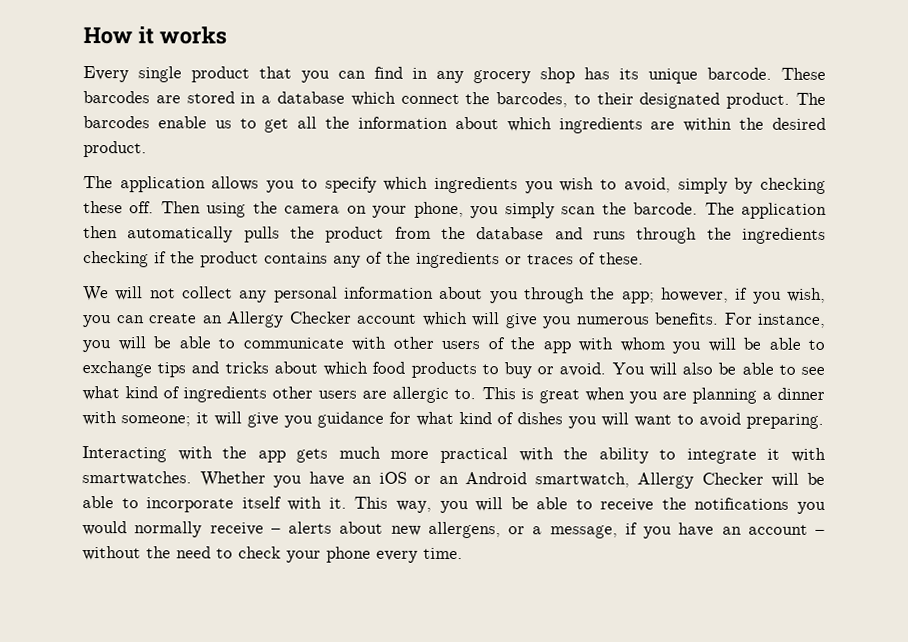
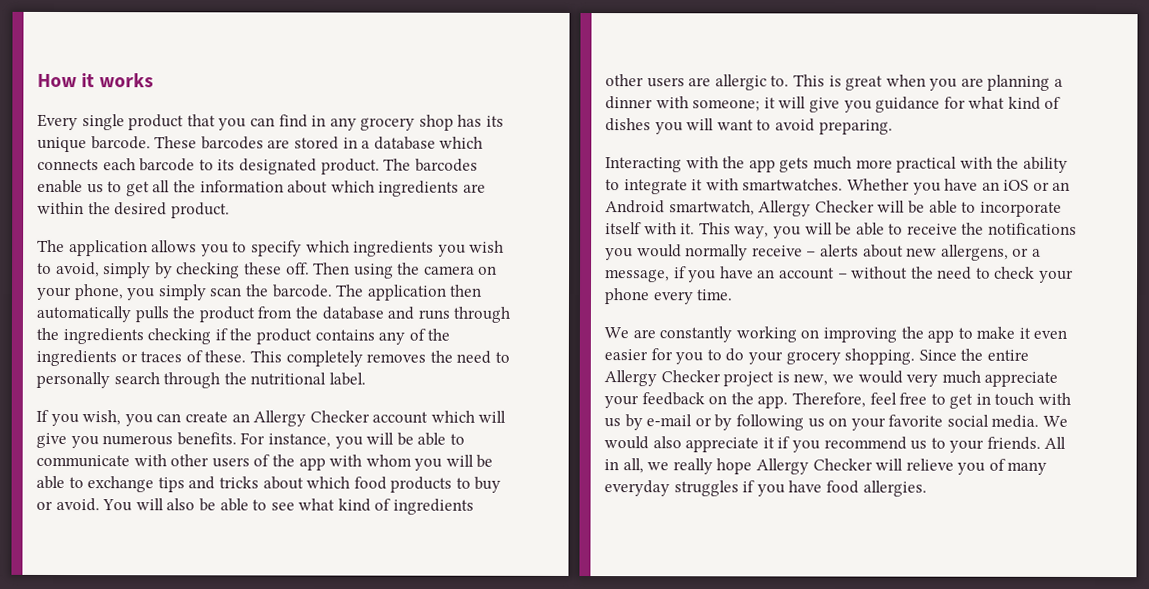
- These barcodes are stored in a database which connect the barcodes, to their designated product.
+ These barcodes are stored in a database which connects each barcode to its designated product.
- The application then automatically pulls the product from the database and runs through the ingredients checking if the product contains any of the ingredients or traces of these.
- We will not collect any personal information about you through the app; however, if you wish, you can create an Allergy Checker account which will give you numerous benefits.
+ The application then automatically pulls the product from the database and runs through the ingredients checking if the product contains any of the ingredients or traces of these. This completely removes the need to personally search through the nutritional label.
+ If you wish, you can create an Allergy Checker account which will give you numerous benefits.
+ We are constantly working on improving the app to make it even easier for you to do your grocery shopping. Since the entire Allergy Checker project is new, we would very much appreciate your feedback on the app. Therefore, feel free to get in touch with us by e-mail or by following us on your favorite social media. We would also appreciate it if you recommend us to your friends. All in all, we really hope Allergy Checker will relieve you of many everyday struggles if you have food allergies.

